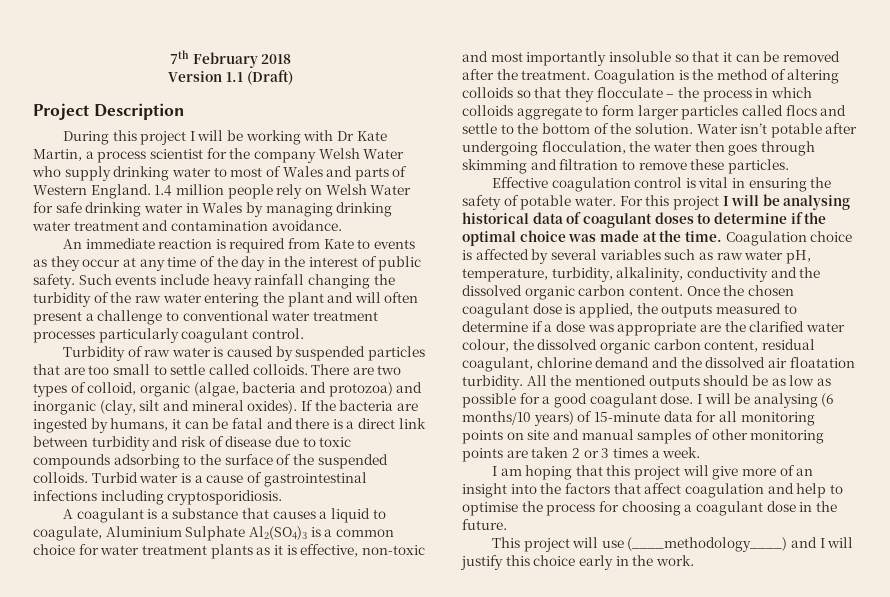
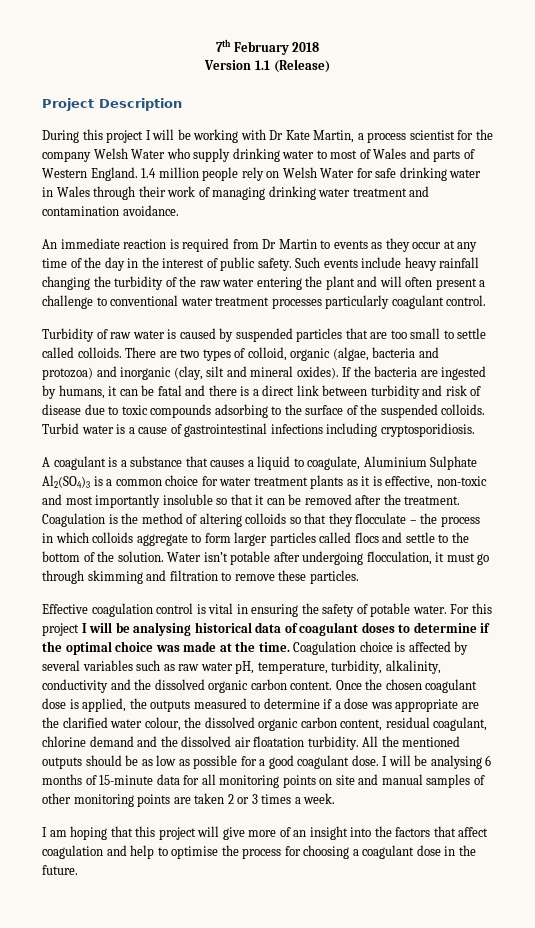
- Version 1.1 (Draft)
+ Version 1.1 (Release)
- 1.4 million people rely on Welsh Water for safe drinking water in Wales by managing drinking water treatment and contamination avoidance.
+ 1.4 million people rely on Welsh Water for safe drinking water in Wales through their work of managing drinking water treatment and contamination avoidance.
- An immediate reaction is required from Kate to events as they occur at any time of the day in the interest of public safety.
+ An immediate reaction is required from Dr Martin to events as they occur at any time of the day in the interest of public safety.
- Water isn’t potable after undergoing flocculation, the water then goes through skimming and filtration to remove these particles.
+ Water isn’t potable after undergoing flocculation, it must go through skimming and filtration to remove these particles.
- I will be analysing (6 months/10 years) of 15-minute data for all monitoring points on site and manual samples of other monitoring points are taken 2 or 3 times a week.
+ I will be analysing 6 months of 15-minute data for all monitoring points on site and manual samples of other monitoring points are taken 2 or 3 times a week.
- This project will use (____methodology____) and I will justify this choice early in the work.

